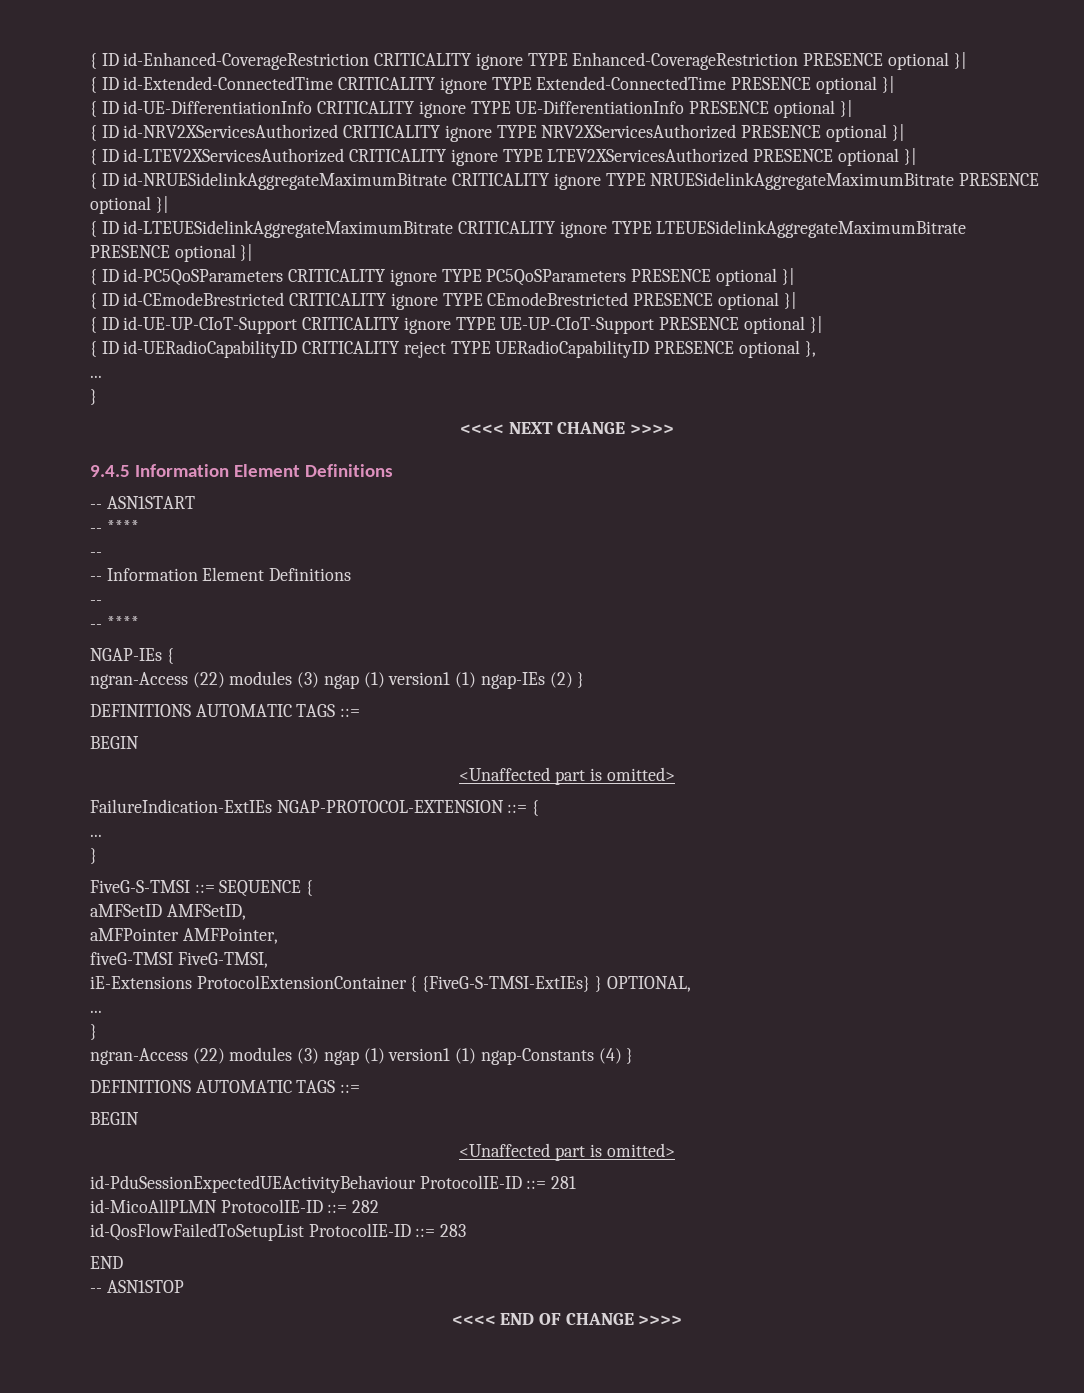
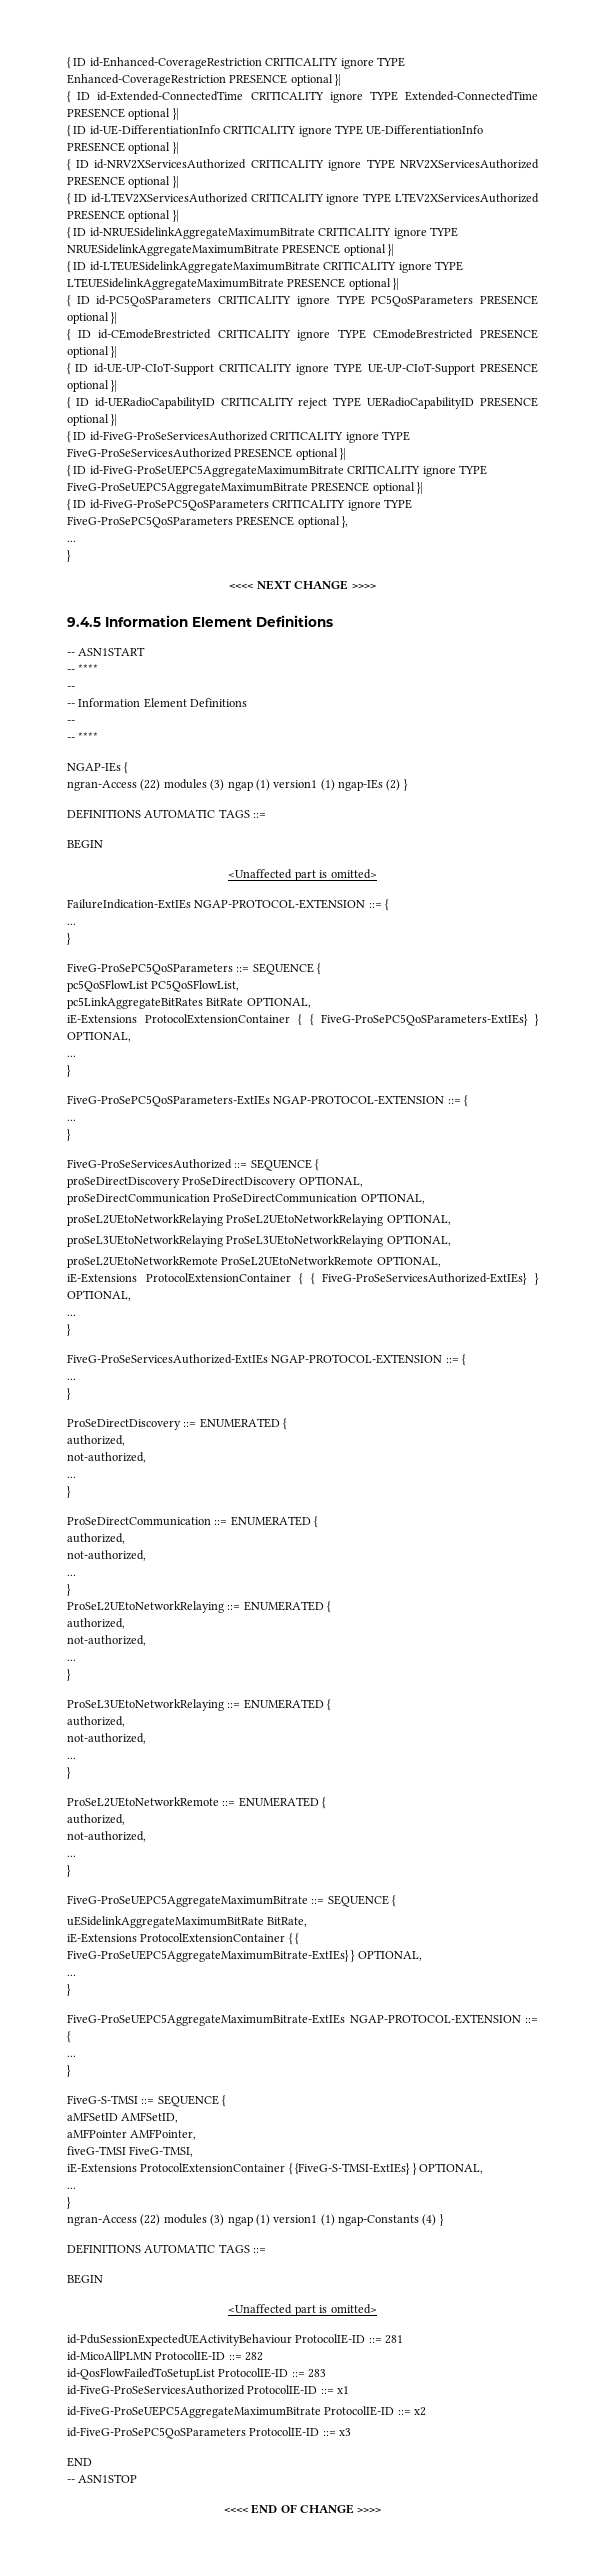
- { ID id-UERadioCapabilityID CRITICALITY reject TYPE UERadioCapabilityID PRESENCE optional },
+ { ID id-UERadioCapabilityID CRITICALITY reject TYPE UERadioCapabilityID PRESENCE optional }|
+ { ID id-FiveG-ProSeServicesAuthorized CRITICALITY ignore TYPE FiveG-ProSeServicesAuthorized PRESENCE optional }|
+ { ID id-FiveG-ProSeUEPC5AggregateMaximumBitrate CRITICALITY ignore TYPE FiveG-ProSeUEPC5AggregateMaximumBitrate PRESENCE optional }|
+ { ID id-FiveG-ProSePC5QoSParameters CRITICALITY ignore TYPE FiveG-ProSePC5QoSParameters PRESENCE optional },
+ FiveG-ProSePC5QoSParameters ::= SEQUENCE {
+ pc5QoSFlowList PC5QoSFlowList,
+ pc5LinkAggregateBitRates BitRate OPTIONAL,
+ iE-Extensions ProtocolExtensionContainer { { FiveG-ProSePC5QoSParameters-ExtIEs} } OPTIONAL,
+ ...
+ }
+ FiveG-ProSePC5QoSParameters-ExtIEs NGAP-PROTOCOL-EXTENSION ::= {
+ ...
+ }
+ FiveG-ProSeServicesAuthorized ::= SEQUENCE {
+ proSeDirectDiscovery ProSeDirectDiscovery OPTIONAL,
+ proSeDirectCommunication ProSeDirectCommunication OPTIONAL,
+ proSeL2UEtoNetworkRelaying ProSeL2UEtoNetworkRelaying OPTIONAL,
+ proSeL3UEtoNetworkRelaying ProSeL3UEtoNetworkRelaying OPTIONAL,
+ proSeL2UEtoNetworkRemote ProSeL2UEtoNetworkRemote OPTIONAL,
+ iE-Extensions ProtocolExtensionContainer { { FiveG-ProSeServicesAuthorized-ExtIEs} } OPTIONAL,
+ ...
+ }
+ FiveG-ProSeServicesAuthorized-ExtIEs NGAP-PROTOCOL-EXTENSION ::= {
+ ...
+ }
+ ProSeDirectDiscovery ::= ENUMERATED {
+ authorized,
+ not-authorized,
+ ...
+ }
+ ProSeDirectCommunication ::= ENUMERATED {
+ authorized,
+ not-authorized,
+ ...
+ }
+ ProSeL2UEtoNetworkRelaying ::= ENUMERATED {
+ authorized,
+ not-authorized,
+ ...
+ }
+ ProSeL3UEtoNetworkRelaying ::= ENUMERATED {
+ authorized,
+ not-authorized,
+ ...
+ }
+ ProSeL2UEtoNetworkRemote ::= ENUMERATED {
+ authorized,
+ not-authorized,
+ ...
+ }
+ FiveG-ProSeUEPC5AggregateMaximumBitrate ::= SEQUENCE {
+ uESidelinkAggregateMaximumBitRate BitRate,
+ iE-Extensions ProtocolExtensionContainer { { FiveG-ProSeUEPC5AggregateMaximumBitrate-ExtIEs} } OPTIONAL,
+ ...
+ }
+ FiveG-ProSeUEPC5AggregateMaximumBitrate-ExtIEs NGAP-PROTOCOL-EXTENSION ::= {
+ ...
+ }
+ id-FiveG-ProSeServicesAuthorized ProtocolIE-ID ::= x1
+ id-FiveG-ProSeUEPC5AggregateMaximumBitrate ProtocolIE-ID ::= x2
+ id-FiveG-ProSePC5QoSParameters ProtocolIE-ID ::= x3

